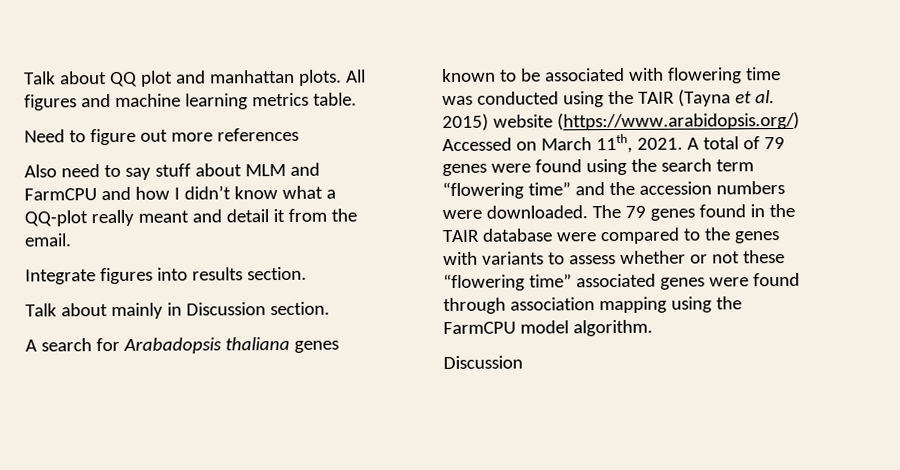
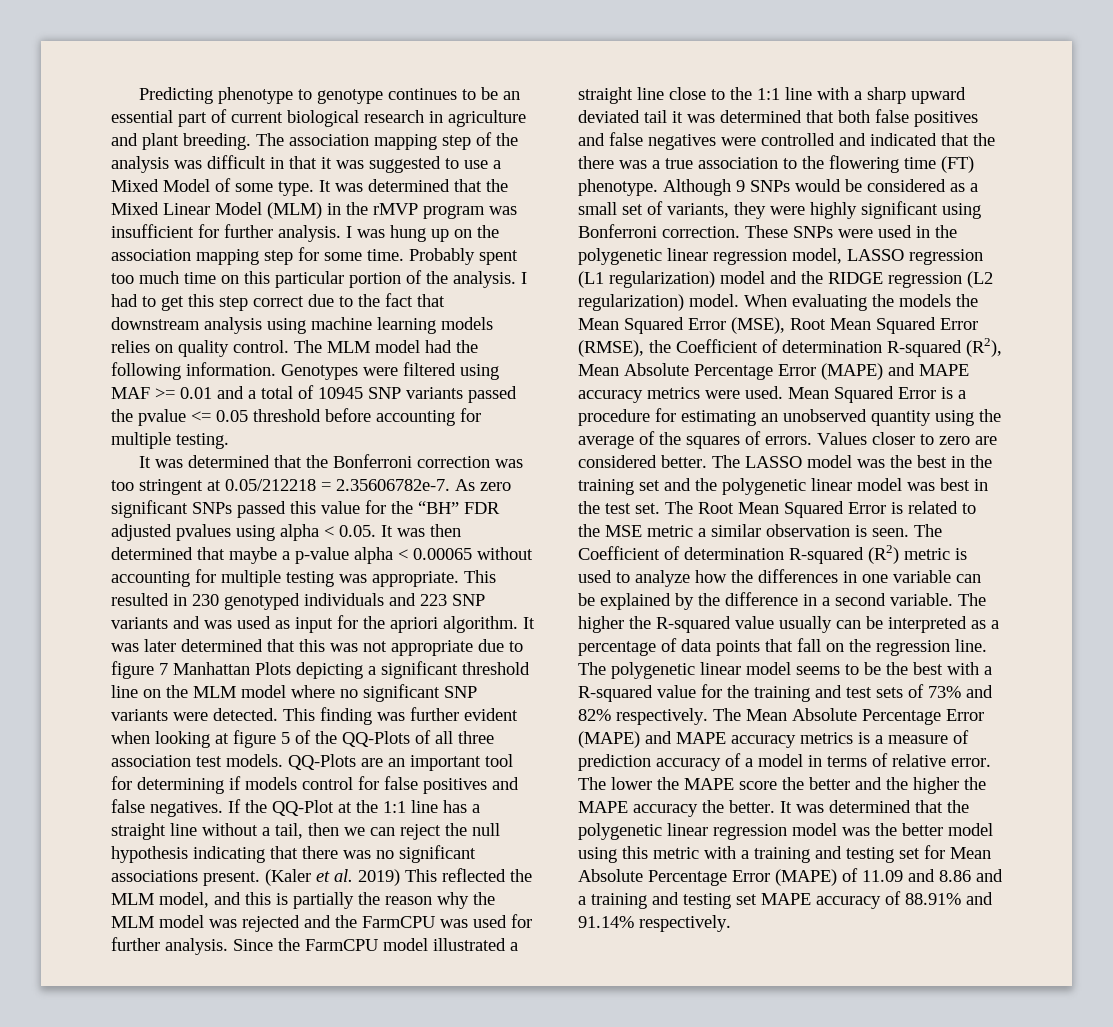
- Talk about QQ plot and manhattan plots. All figures and machine learning metrics table.
- Need to figure out more references
- Also need to say stuff about MLM and FarmCPU and how I didn’t know what a QQ-plot really meant and detail it from the email.
- Integrate figures into results section.
- Talk about mainly in Discussion section.
- A search for Arabadopsis thaliana genes known to be associated with flowering time was conducted using the TAIR (Tayna et al. 2015) website (https://www.arabidopsis.org/) Accessed on March 11th, 2021. A total of 79 genes were found using the search term “flowering time” and the accession numbers were downloaded. The 79 genes found in the TAIR database were compared to the genes with variants to assess whether or not these “flowering time” associated genes were found through association mapping using the FarmCPU model algorithm.
- Discussion
+ Predicting phenotype to genotype continues to be an essential part of current biological research in agriculture and plant breeding. The association mapping step of the analysis was difficult in that it was suggested to use a Mixed Model of some type. It was determined that the Mixed Linear Model (MLM) in the rMVP program was insufficient for further analysis. I was hung up on the association mapping step for some time. Probably spent too much time on this particular portion of the analysis. I had to get this step correct due to the fact that downstream analysis using machine learning models relies on quality control. The MLM model had the following information. Genotypes were filtered using MAF >= 0.01 and a total of 10945 SNP variants passed the pvalue <= 0.05 threshold before accounting for multiple testing.
+ It was determined that the Bonferroni correction was too stringent at 0.05/212218 = 2.35606782e-7. As zero significant SNPs passed this value for the “BH” FDR adjusted pvalues using alpha < 0.05. It was then determined that maybe a p-value alpha < 0.00065 without accounting for multiple testing was appropriate. This resulted in 230 genotyped individuals and 223 SNP variants and was used as input for the apriori algorithm. It was later determined that this was not appropriate due to figure 7 Manhattan Plots depicting a significant threshold line on the MLM model where no significant SNP variants were detected. This finding was further evident when looking at figure 5 of the QQ-Plots of all three association test models. QQ-Plots are an important tool for determining if models control for false positives and false negatives. If the QQ-Plot at the 1:1 line has a straight line without a tail, then we can reject the null hypothesis indicating that there was no significant associations present. (Kaler et al. 2019) This reflected the MLM model, and this is partially the reason why the MLM model was rejected and the FarmCPU was used for further analysis. Since the FarmCPU model illustrated a straight line close to the 1:1 line with a sharp upward deviated tail it was determined that both false positives and false negatives were controlled and indicated that the there was a true association to the flowering time (FT) phenotype. Although 9 SNPs would be considered as a small set of variants, they were highly significant using Bonferroni correction. These SNPs were used in the polygenetic linear regression model, LASSO regression (L1 regularization) model and the RIDGE regression (L2 regularization) model. When evaluating the models the Mean Squared Error (MSE), Root Mean Squared Error (RMSE), the Coefficient of determination R-squared (R2), Mean Absolute Percentage Error (MAPE) and MAPE accuracy metrics were used. Mean Squared Error is a procedure for estimating an unobserved quantity using the average of the squares of errors. Values closer to zero are considered better. The LASSO model was the best in the training set and the polygenetic linear model was best in the test set. The Root Mean Squared Error is related to the MSE metric a similar observation is seen. The Coefficient of determination R-squared (R2) metric is used to analyze how the differences in one variable can be explained by the difference in a second variable. The higher the R-squared value usually can be interpreted as a percentage of data points that fall on the regression line. The polygenetic linear model seems to be the best with a R-squared value for the training and test sets of 73% and 82% respectively. The Mean Absolute Percentage Error (MAPE) and MAPE accuracy metrics is a measure of prediction accuracy of a model in terms of relative error. The lower the MAPE score the better and the higher the MAPE accuracy the better. It was determined that the polygenetic linear regression model was the better model using this metric with a training and testing set for Mean Absolute Percentage Error (MAPE) of 11.09 and 8.86 and a training and testing set MAPE accuracy of 88.91% and 91.14% respectively.

